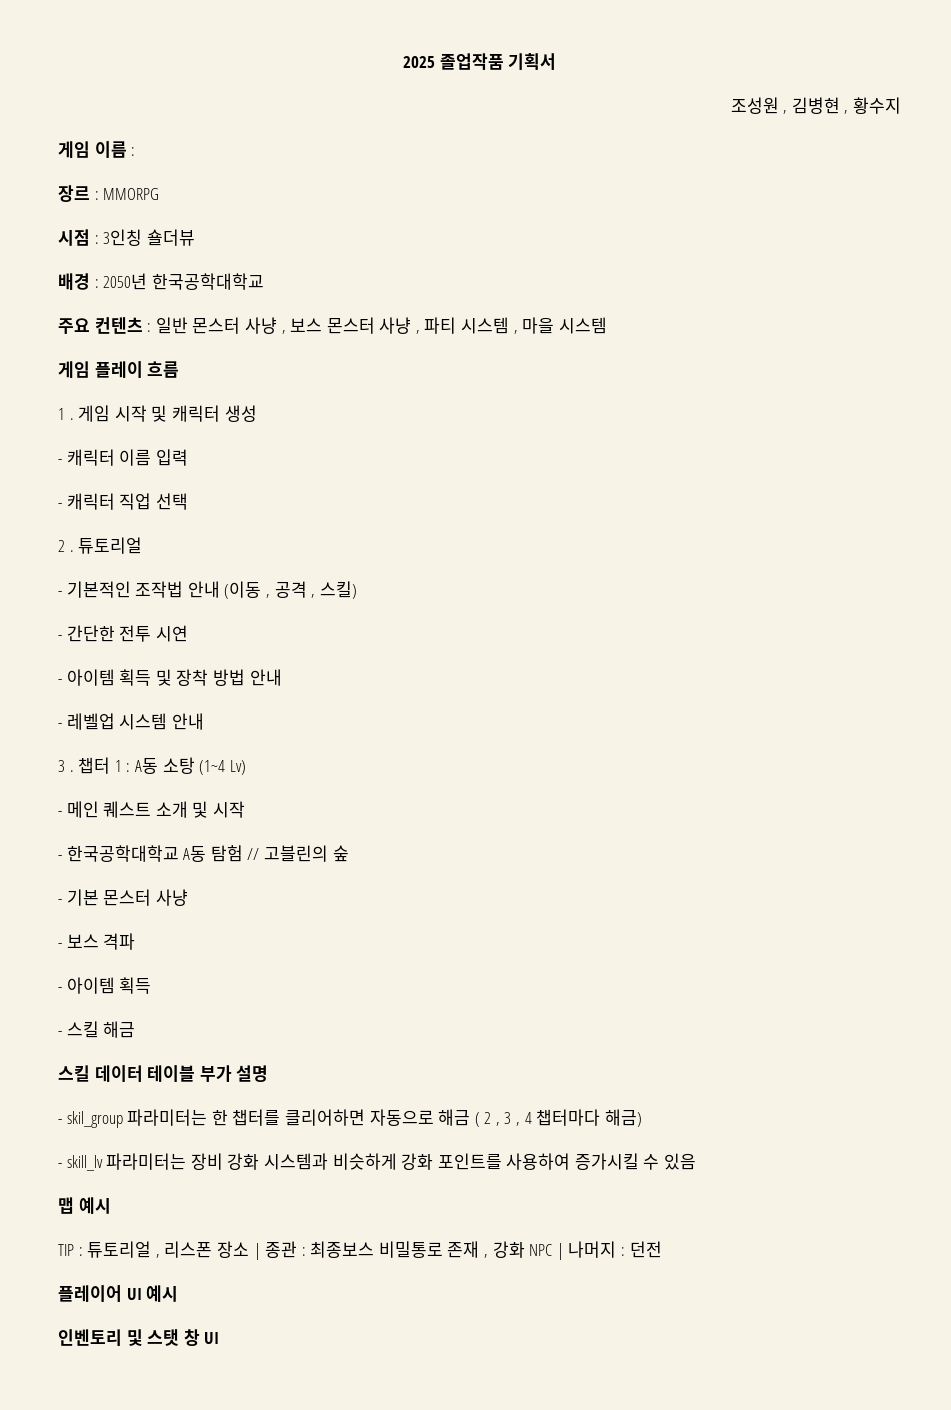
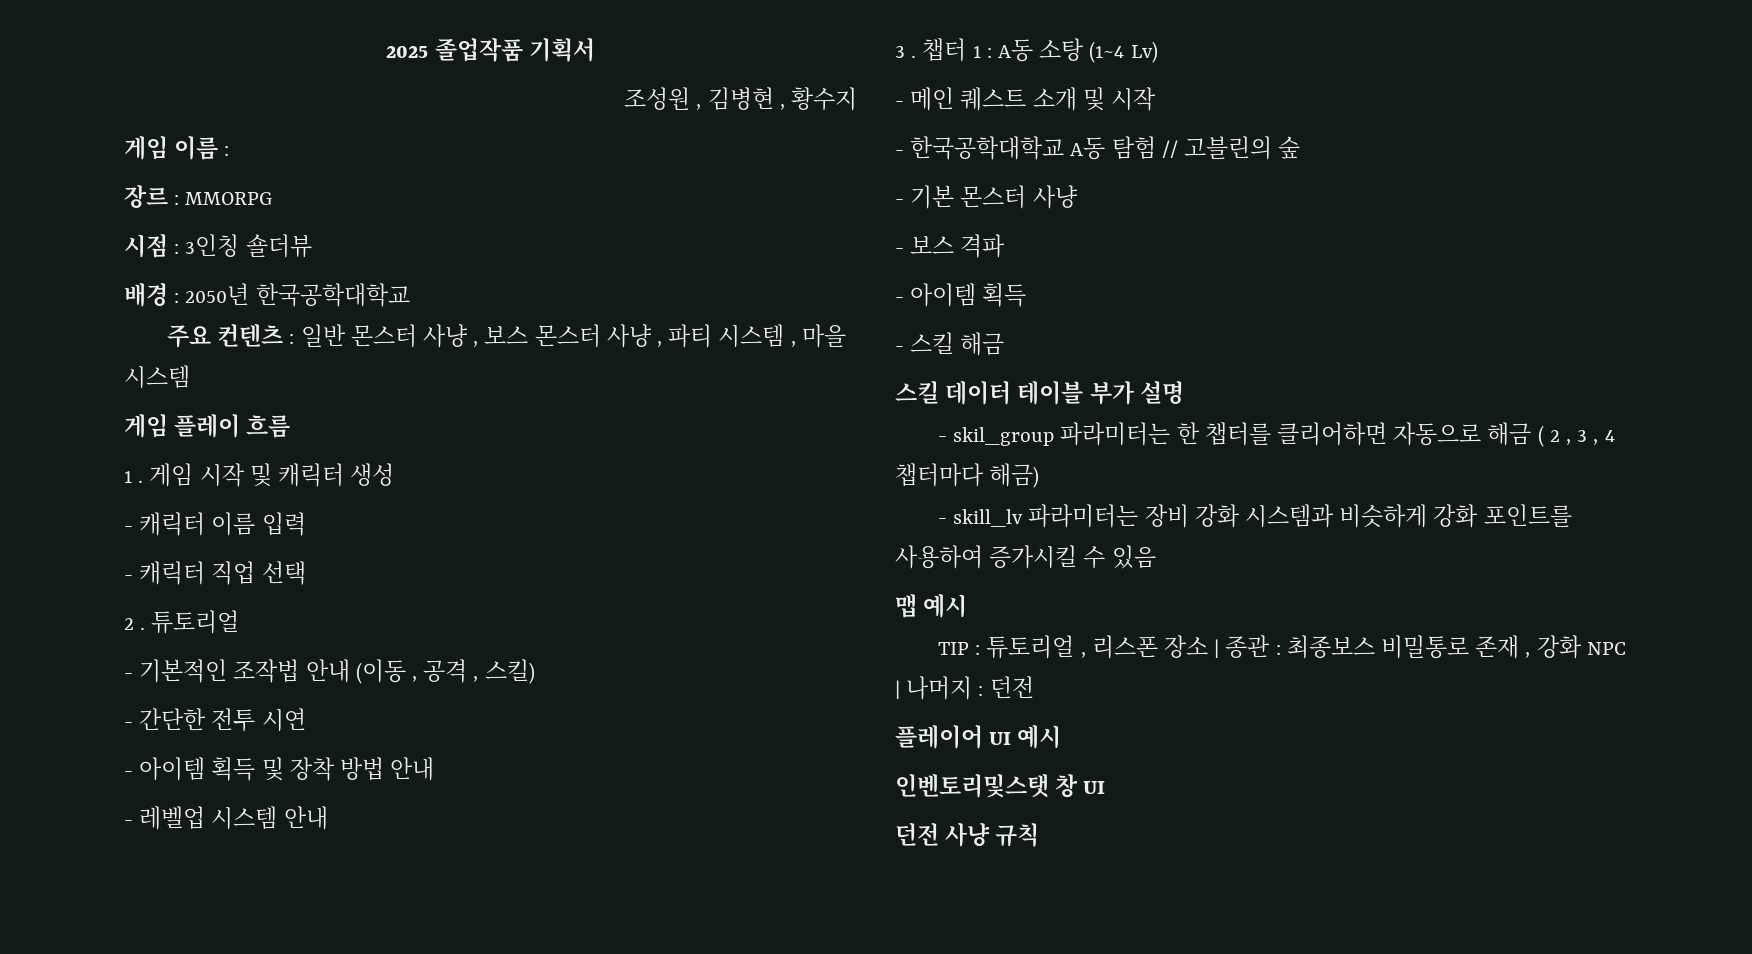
- 인벤토리 및 스탯 창 UI
+ 인벤토리및스탯 창 UI
+ 던전 사냥 규칙

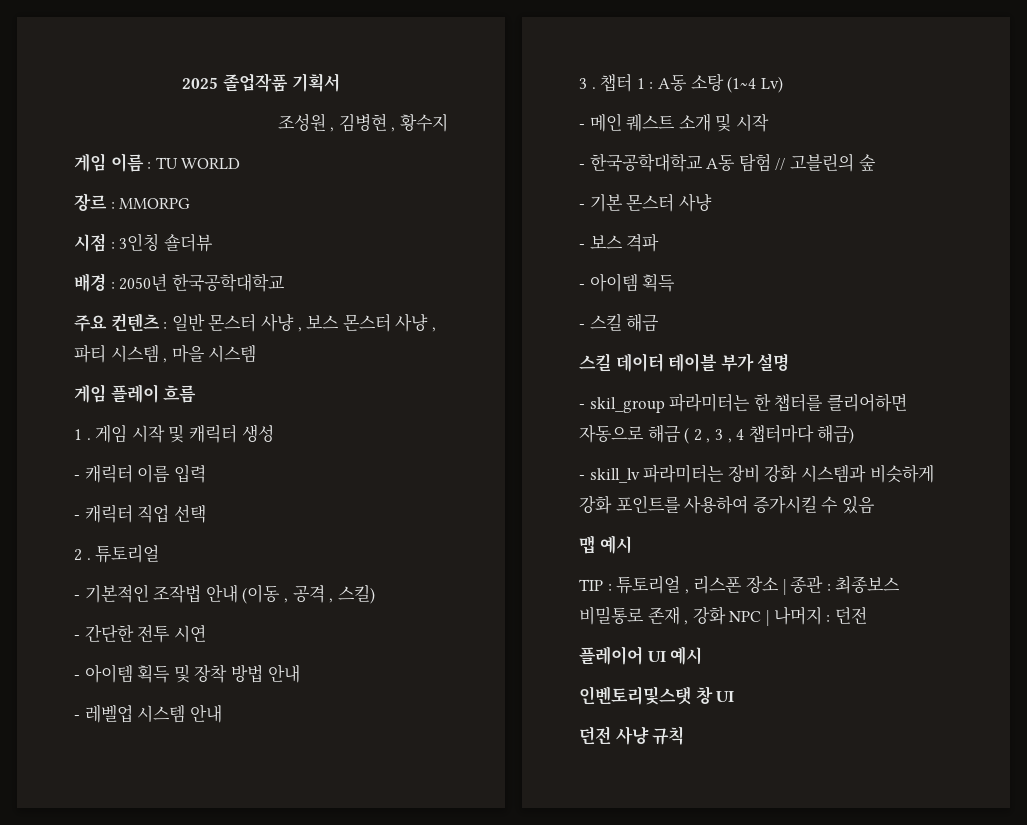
- 게임 이름 :
+ 게임 이름 : TU WORLD

